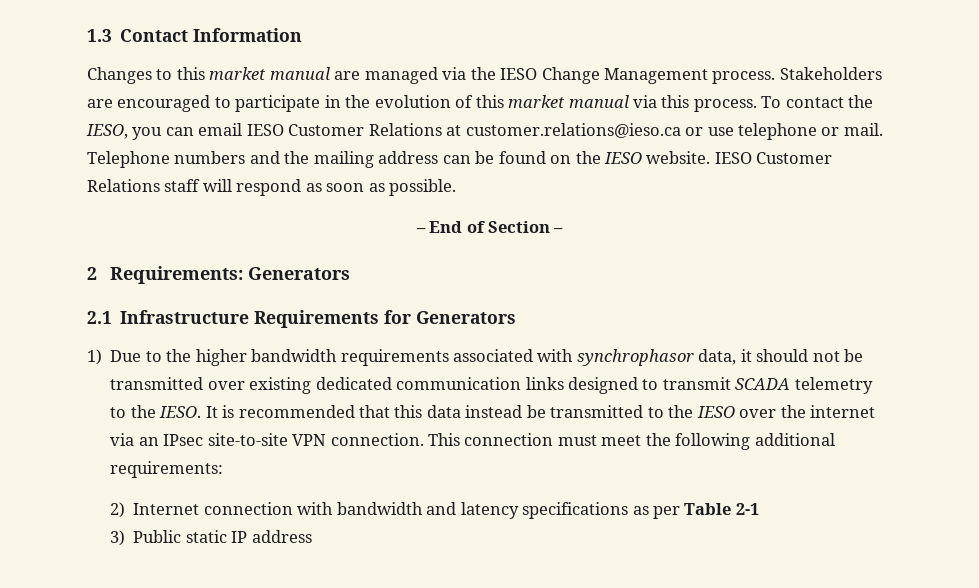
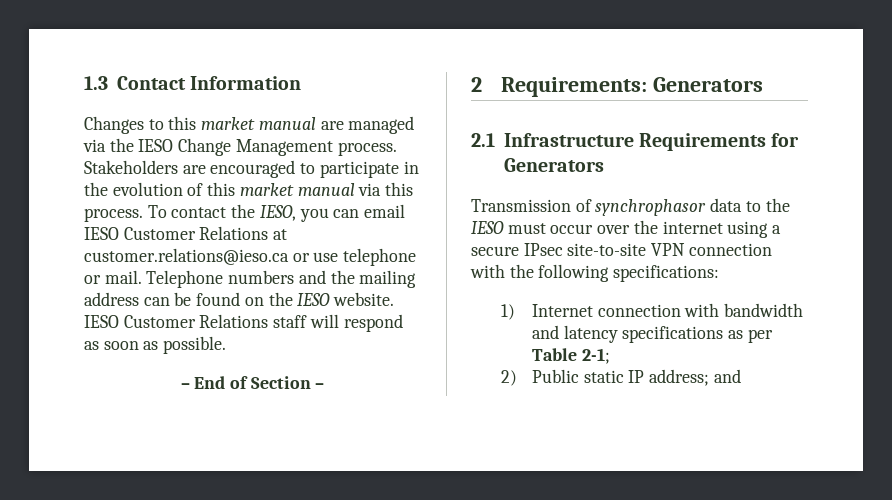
- 1) Due to the higher bandwidth requirements associated with synchrophasor data, it should not be transmitted over existing dedicated communication links designed to transmit SCADA telemetry to the IESO. It is recommended that this data instead be transmitted to the IESO over the internet via an IPsec site-to-site VPN connection. This connection must meet the following additional requirements:
- 2) Internet connection with bandwidth and latency specifications as per Table 2-1
- 3) Public static IP address
+ Transmission of synchrophasor data to the IESO must occur over the internet using a secure IPsec site-to-site VPN connection with the following specifications:
+ 1) Internet connection with bandwidth and latency specifications as per Table 2-1;
+ 2) Public static IP address; and

